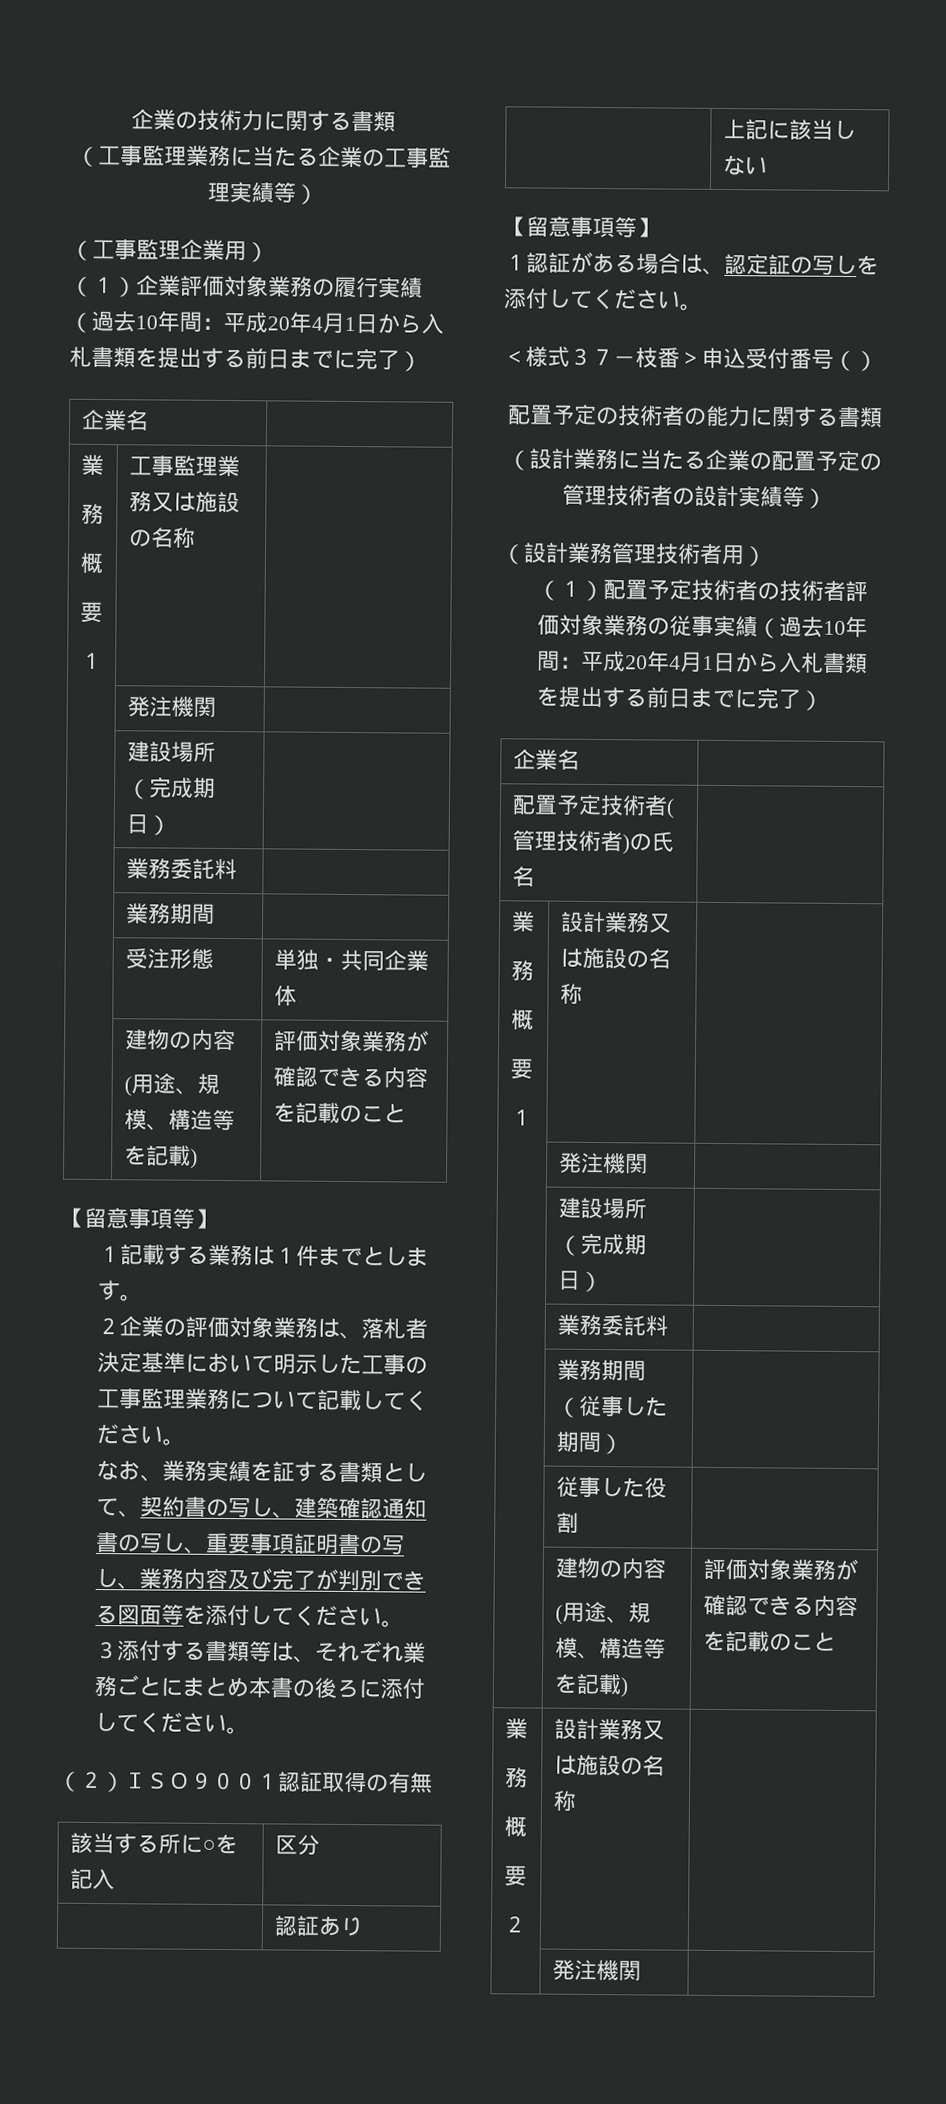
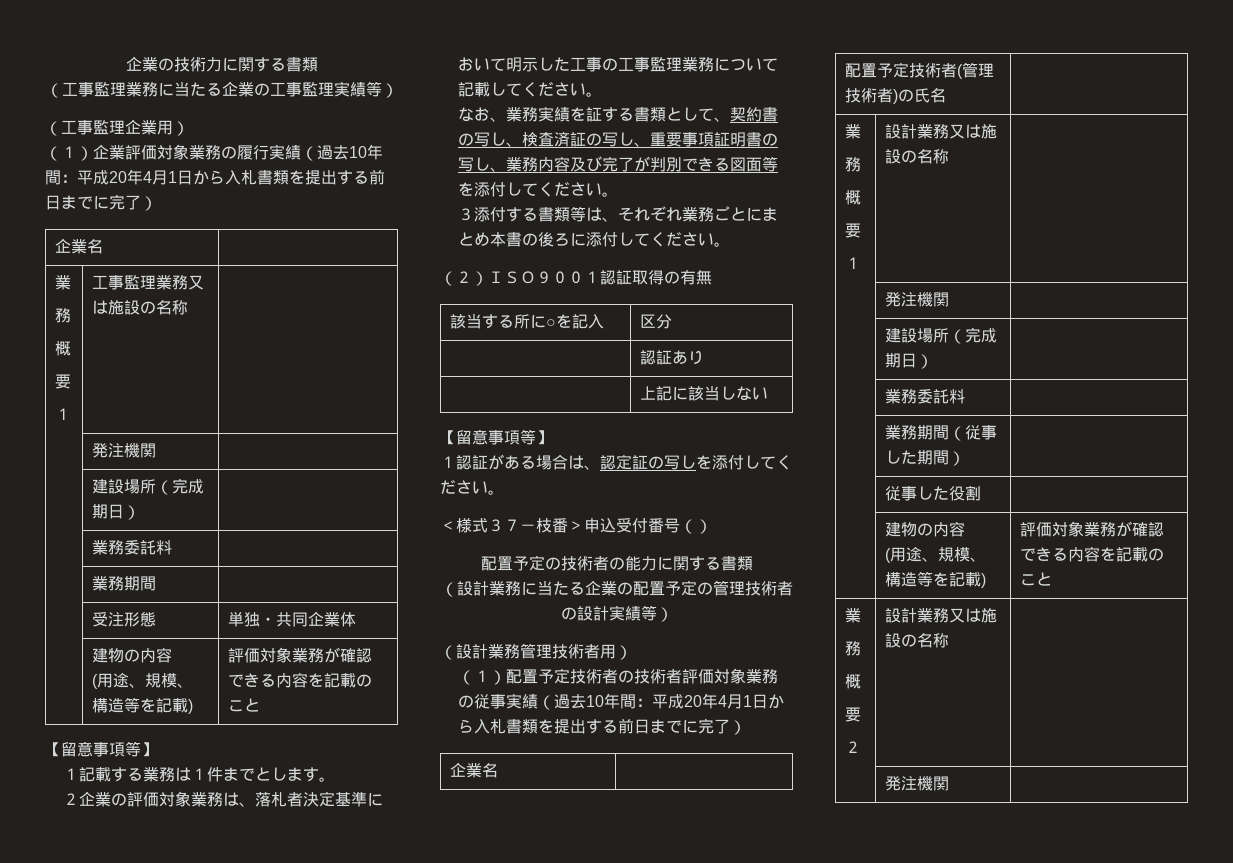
- なお、業務実績を証する書類として、契約書の写し、建築確認通知書の写し、重要事項証明書の写し、業務内容及び完了が判別できる図面等を添付してください。
+ なお、業務実績を証する書類として、契約書の写し、検査済証の写し、重要事項証明書の写し、業務内容及び完了が判別できる図面等を添付してください。

